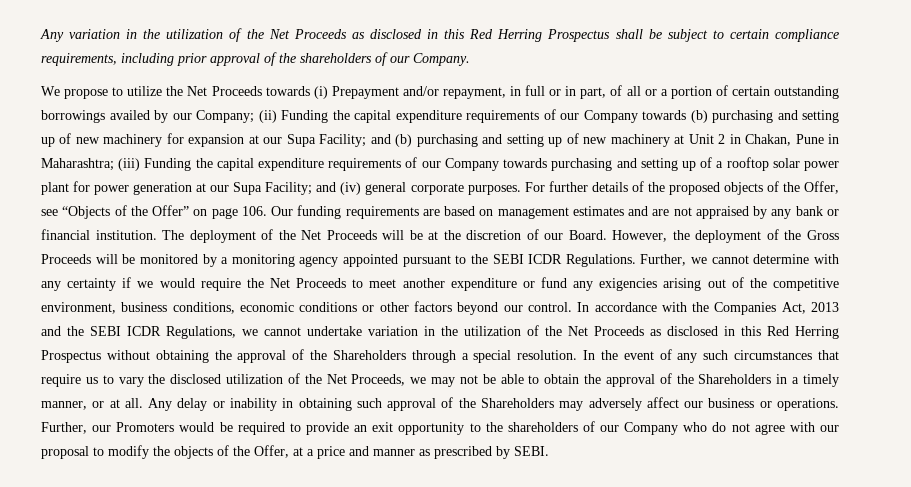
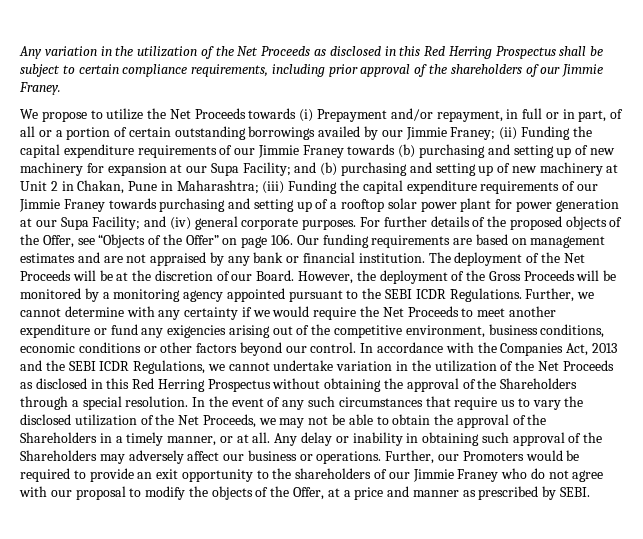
- Any variation in the utilization of the Net Proceeds as disclosed in this Red Herring Prospectus shall be subject to certain compliance requirements, including prior approval of the shareholders of our Company.
+ Any variation in the utilization of the Net Proceeds as disclosed in this Red Herring Prospectus shall be subject to certain compliance requirements, including prior approval of the shareholders of our Jimmie Franey.
- We propose to utilize the Net Proceeds towards (i) Prepayment and/or repayment, in full or in part, of all or a portion of certain outstanding borrowings availed by our Company;
+ We propose to utilize the Net Proceeds towards (i) Prepayment and/or repayment, in full or in part, of all or a portion of certain outstanding borrowings availed by our Jimmie Franey;
- (ii) Funding the capital expenditure requirements of our Company towards (b) purchasing and setting up of new machinery for expansion at our Supa Facility;
+ (ii) Funding the capital expenditure requirements of our Jimmie Franey towards (b) purchasing and setting up of new machinery for expansion at our Supa Facility;
- (iii) Funding the capital expenditure requirements of our Company towards purchasing and setting up of a rooftop solar power plant for power generation at our Supa Facility;
+ (iii) Funding the capital expenditure requirements of our Jimmie Franey towards purchasing and setting up of a rooftop solar power plant for power generation at our Supa Facility;
- Further, our Promoters would be required to provide an exit opportunity to the shareholders of our Company who do not agree with our proposal to modify the objects of the Offer, at a price and manner as prescribed by SEBI.
+ Further, our Promoters would be required to provide an exit opportunity to the shareholders of our Jimmie Franey who do not agree with our proposal to modify the objects of the Offer, at a price and manner as prescribed by SEBI.

